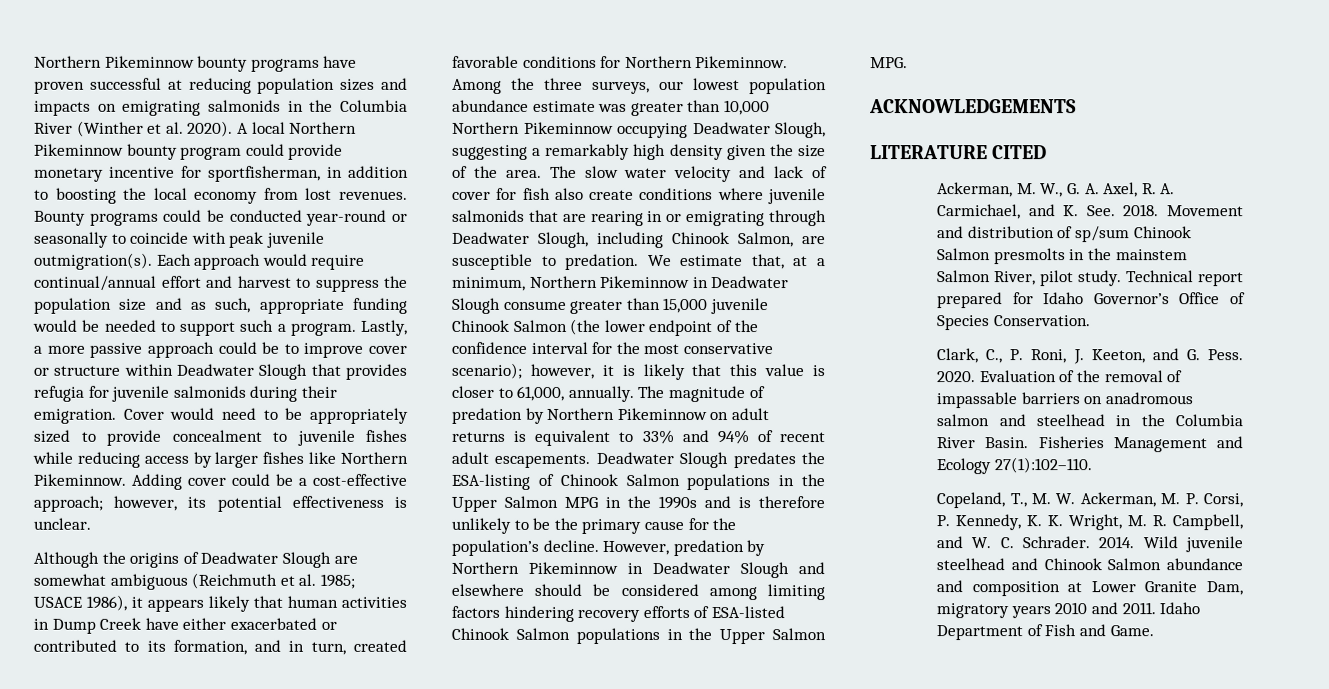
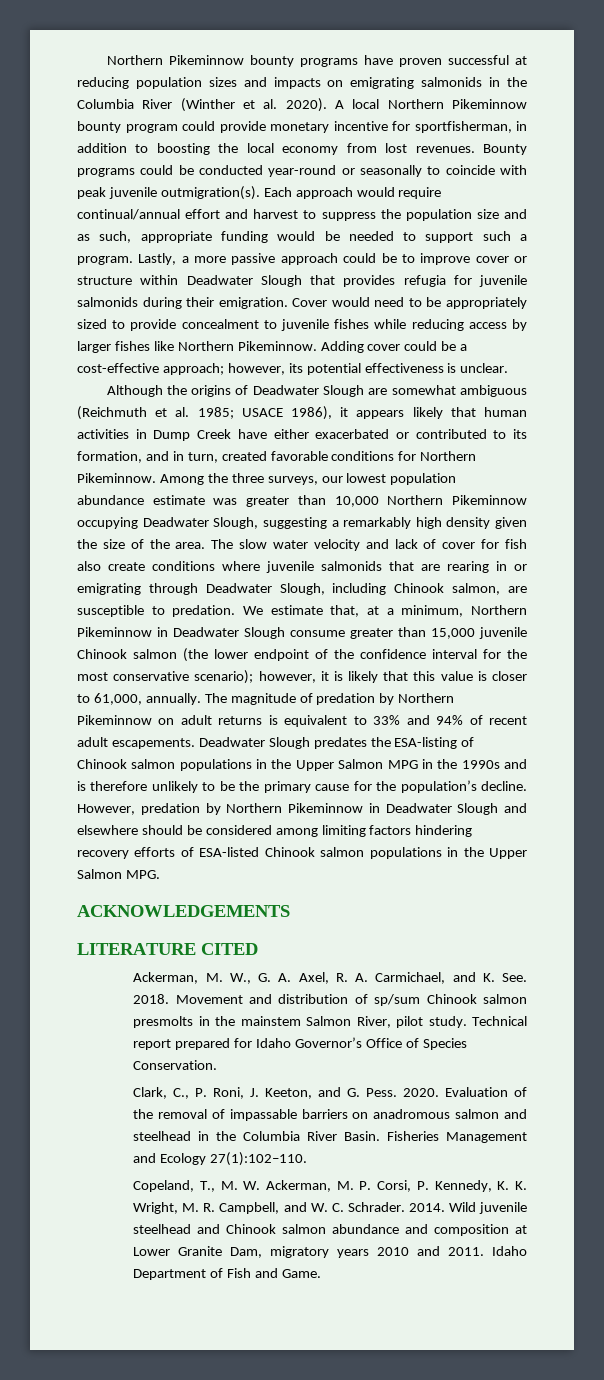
- The slow water velocity and lack of cover for fish also create conditions where juvenile salmonids that are rearing in or emigrating through Deadwater Slough, including Chinook Salmon, are susceptible to predation.
+ The slow water velocity and lack of cover for fish also create conditions where juvenile salmonids that are rearing in or emigrating through Deadwater Slough, including Chinook salmon, are susceptible to predation.
- We estimate that, at a minimum, Northern Pikeminnow in Deadwater Slough consume greater than 15,000 juvenile Chinook Salmon (the lower endpoint of the confidence interval for the most conservative scenario); however, it is likely that this value is closer to 61,000, annually.
+ We estimate that, at a minimum, Northern Pikeminnow in Deadwater Slough consume greater than 15,000 juvenile Chinook salmon (the lower endpoint of the confidence interval for the most conservative scenario); however, it is likely that this value is closer to 61,000, annually.
- Deadwater Slough predates the ESA-listing of Chinook Salmon populations in the Upper Salmon MPG in the 1990s and is therefore unlikely to be the primary cause for the population’s decline.
+ Deadwater Slough predates the ESA-listing of Chinook salmon populations in the Upper Salmon MPG in the 1990s and is therefore unlikely to be the primary cause for the population’s decline.
- However, predation by Northern Pikeminnow in Deadwater Slough and elsewhere should be considered among limiting factors hindering recovery efforts of ESA-listed Chinook Salmon populations in the Upper Salmon MPG.
+ However, predation by Northern Pikeminnow in Deadwater Slough and elsewhere should be considered among limiting factors hindering recovery efforts of ESA-listed Chinook salmon populations in the Upper Salmon MPG.
- Movement and distribution of sp/sum Chinook Salmon presmolts in the mainstem Salmon River, pilot study.
+ Movement and distribution of sp/sum Chinook salmon presmolts in the mainstem Salmon River, pilot study.
- Wild juvenile steelhead and Chinook Salmon abundance and composition at Lower Granite Dam, migratory years 2010 and 2011.
+ Wild juvenile steelhead and Chinook salmon abundance and composition at Lower Granite Dam, migratory years 2010 and 2011.

